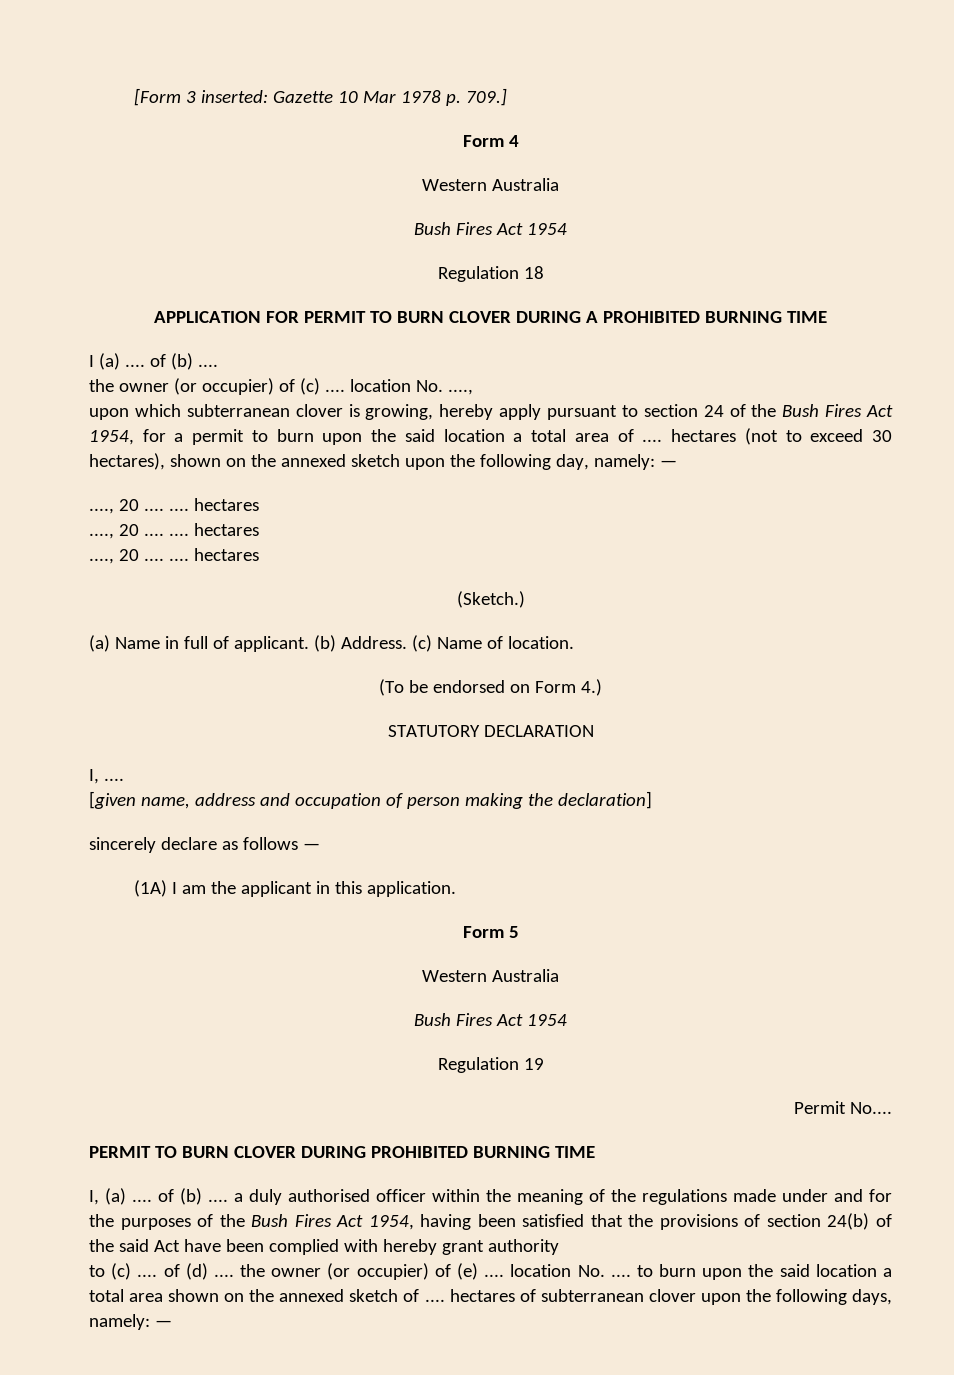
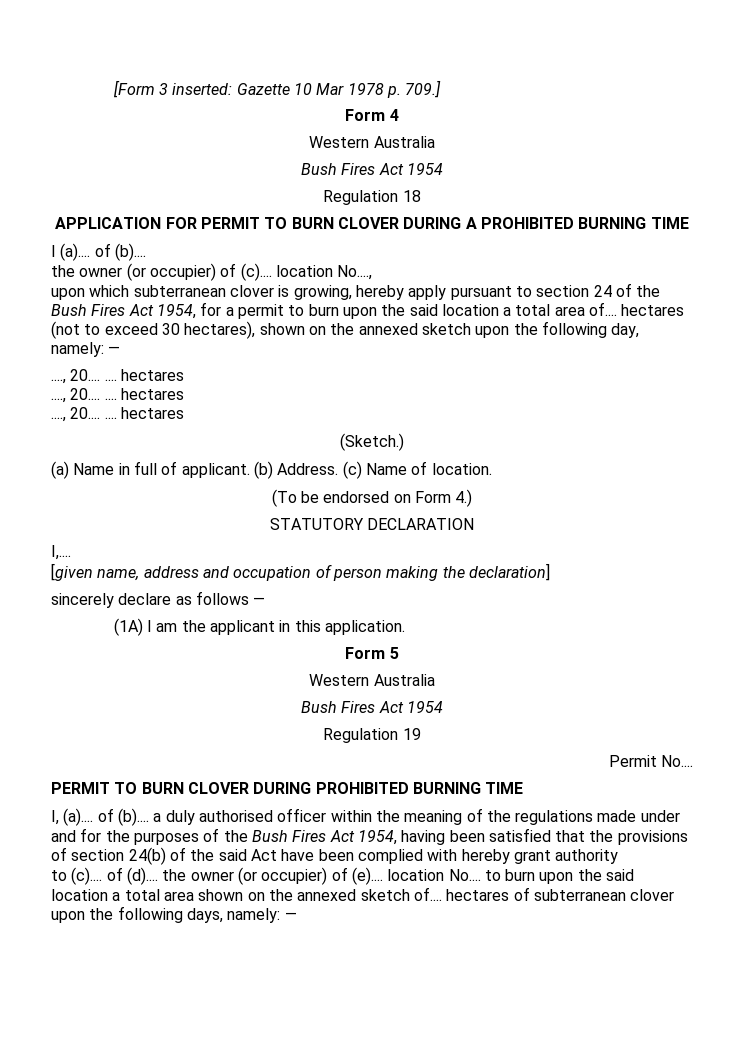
- I (a) .... of (b) ....
- the owner (or occupier) of (c) .... location No. ....,
+ I (a).... of (b)....
+ the owner (or occupier) of (c).... location No....,
- upon which subterranean clover is growing, hereby apply pursuant to section 24 of the Bush Fires Act 1954, for a permit to burn upon the said location a total area of .... hectares (not to exceed 30 hectares), shown on the annexed sketch upon the following day, namely: —
- ...., 20 .... .... hectares
- ...., 20 .... .... hectares
- ...., 20 .... .... hectares
+ upon which subterranean clover is growing, hereby apply pursuant to section 24 of the Bush Fires Act 1954, for a permit to burn upon the said location a total area of.... hectares (not to exceed 30 hectares), shown on the annexed sketch upon the following day, namely: —
+ ...., 20.... .... hectares
+ ...., 20.... .... hectares
+ ...., 20.... .... hectares
- I, ....
+ I,....
- I, (a) .... of (b) .... a duly authorised officer within the meaning of the regulations made under and for the purposes of the Bush Fires Act 1954, having been satisfied that the provisions of section 24(b) of the said Act have been complied with hereby grant authority
+ I, (a).... of (b).... a duly authorised officer within the meaning of the regulations made under and for the purposes of the Bush Fires Act 1954, having been satisfied that the provisions of section 24(b) of the said Act have been complied with hereby grant authority
- to (c) .... of (d) .... the owner (or occupier) of (e) .... location No. .... to burn upon the said location a total area shown on the annexed sketch of .... hectares of subterranean clover upon the following days, namely: —
+ to (c).... of (d).... the owner (or occupier) of (e).... location No.... to burn upon the said location a total area shown on the annexed sketch of.... hectares of subterranean clover upon the following days, namely: —

